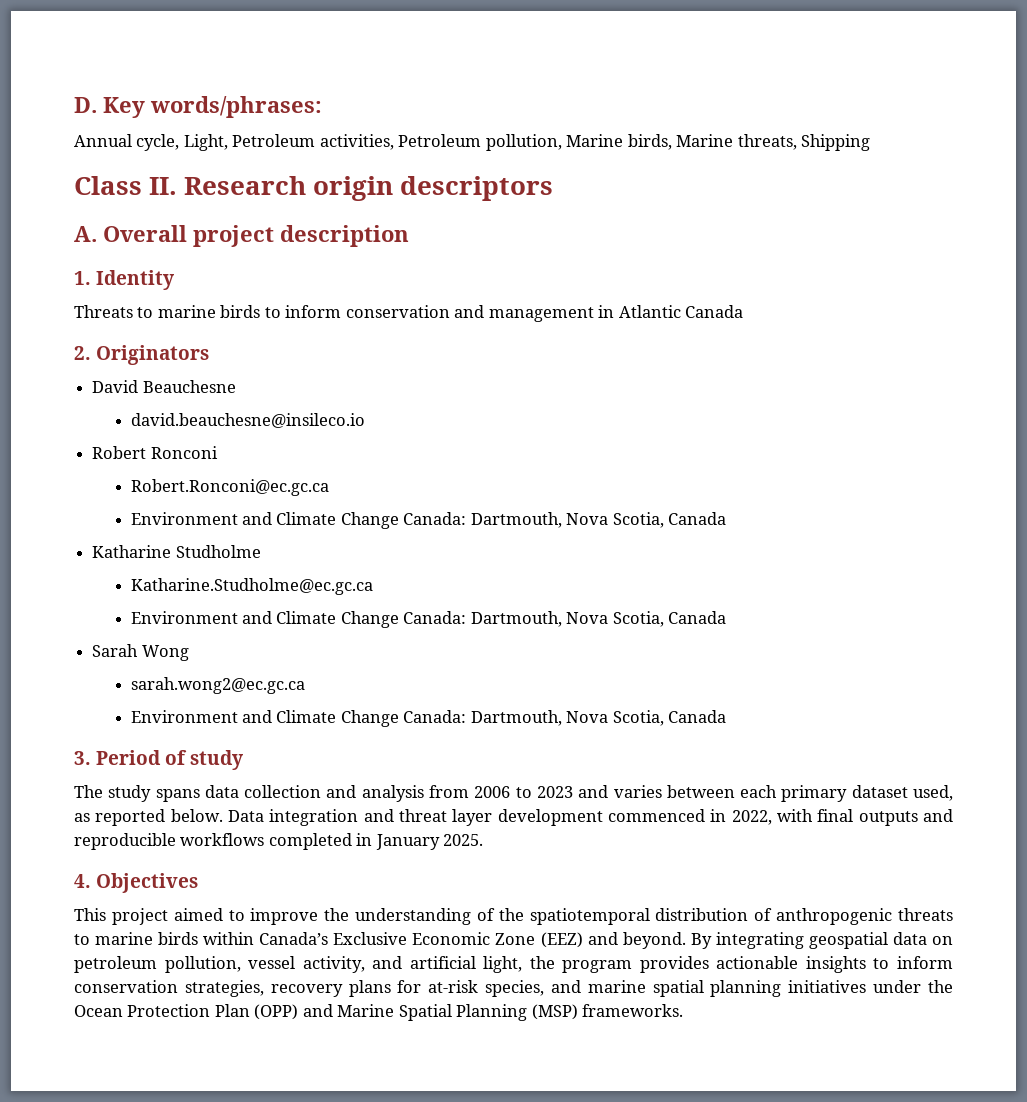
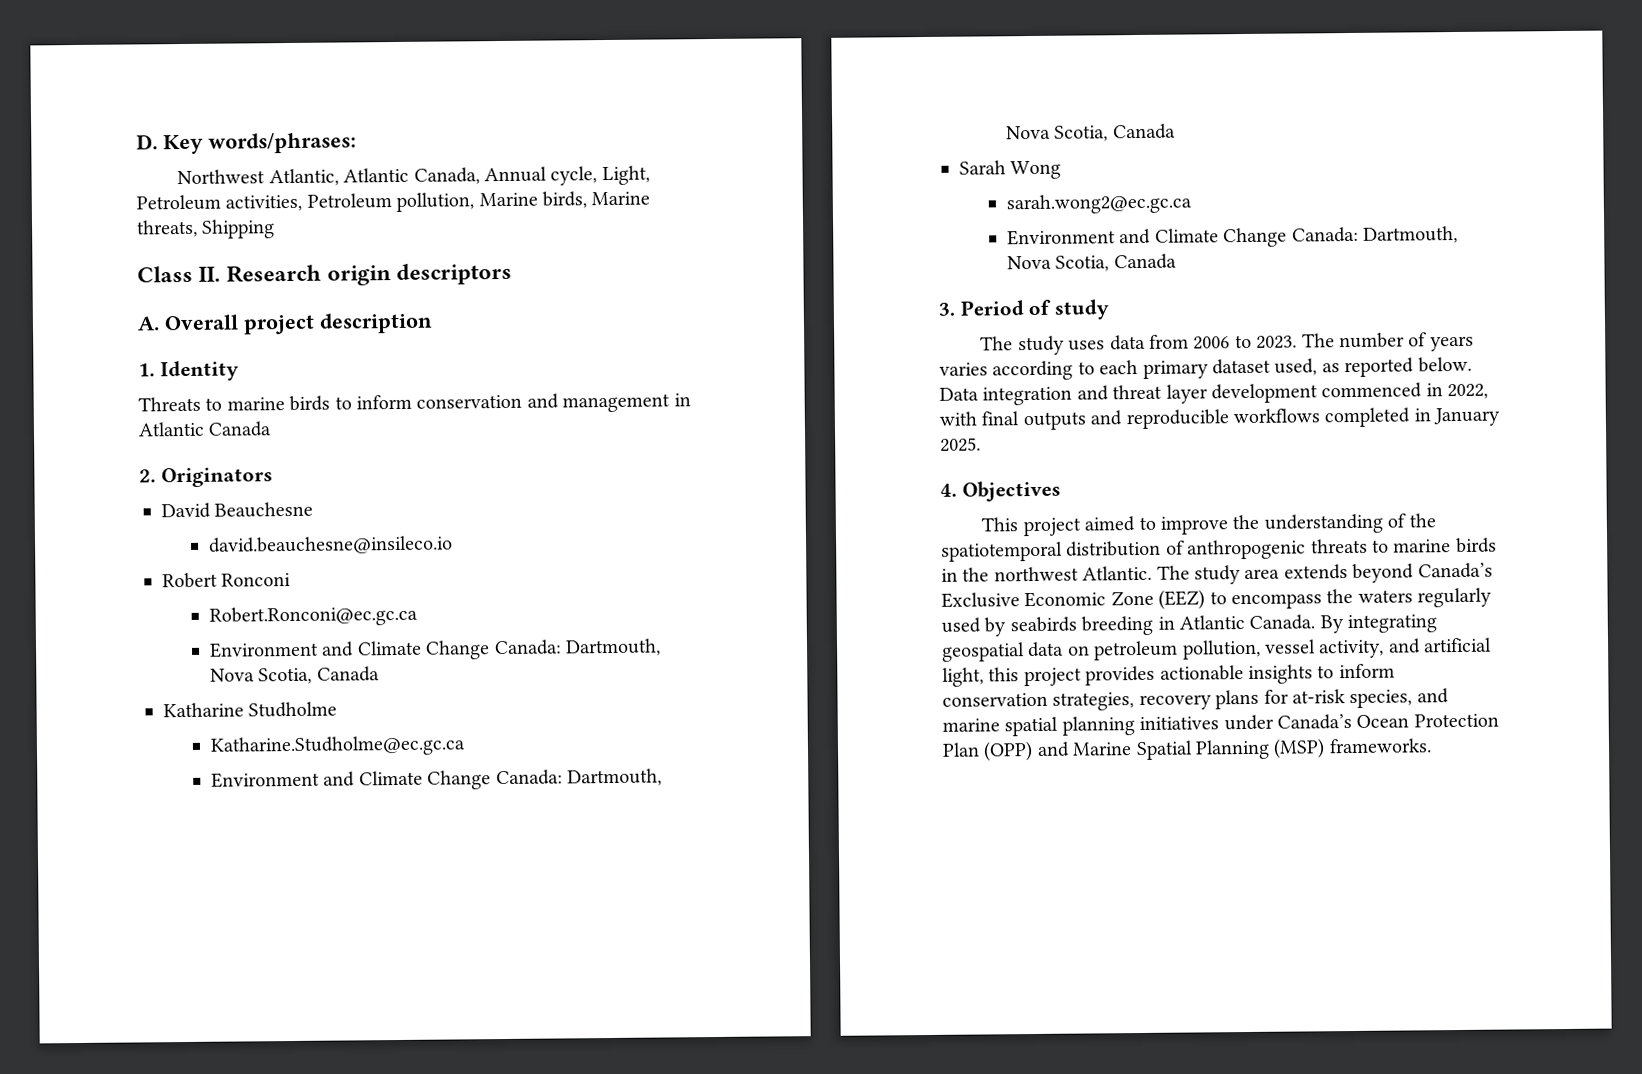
- Annual cycle, Light, Petroleum activities, Petroleum pollution, Marine birds, Marine threats, Shipping
+ Northwest Atlantic, Atlantic Canada, Annual cycle, Light, Petroleum activities, Petroleum pollution, Marine birds, Marine threats, Shipping
- The study spans data collection and analysis from 2006 to 2023 and varies between each primary dataset used, as reported below.
+ The study uses data from 2006 to 2023. The number of years varies according to each primary dataset used, as reported below.
- This project aimed to improve the understanding of the spatiotemporal distribution of anthropogenic threats to marine birds within Canada’s Exclusive Economic Zone (EEZ) and beyond.
+ This project aimed to improve the understanding of the spatiotemporal distribution of anthropogenic threats to marine birds in the northwest Atlantic. The study area extends beyond Canada’s Exclusive Economic Zone (EEZ) to encompass the waters regularly used by seabirds breeding in Atlantic Canada.
- By integrating geospatial data on petroleum pollution, vessel activity, and artificial light, the program provides actionable insights to inform conservation strategies, recovery plans for at-risk species, and marine spatial planning initiatives under the Ocean Protection Plan (OPP) and Marine Spatial Planning (MSP) frameworks.
+ By integrating geospatial data on petroleum pollution, vessel activity, and artificial light, this project provides actionable insights to inform conservation strategies, recovery plans for at-risk species, and marine spatial planning initiatives under Canada’s Ocean Protection Plan (OPP) and Marine Spatial Planning (MSP) frameworks.

